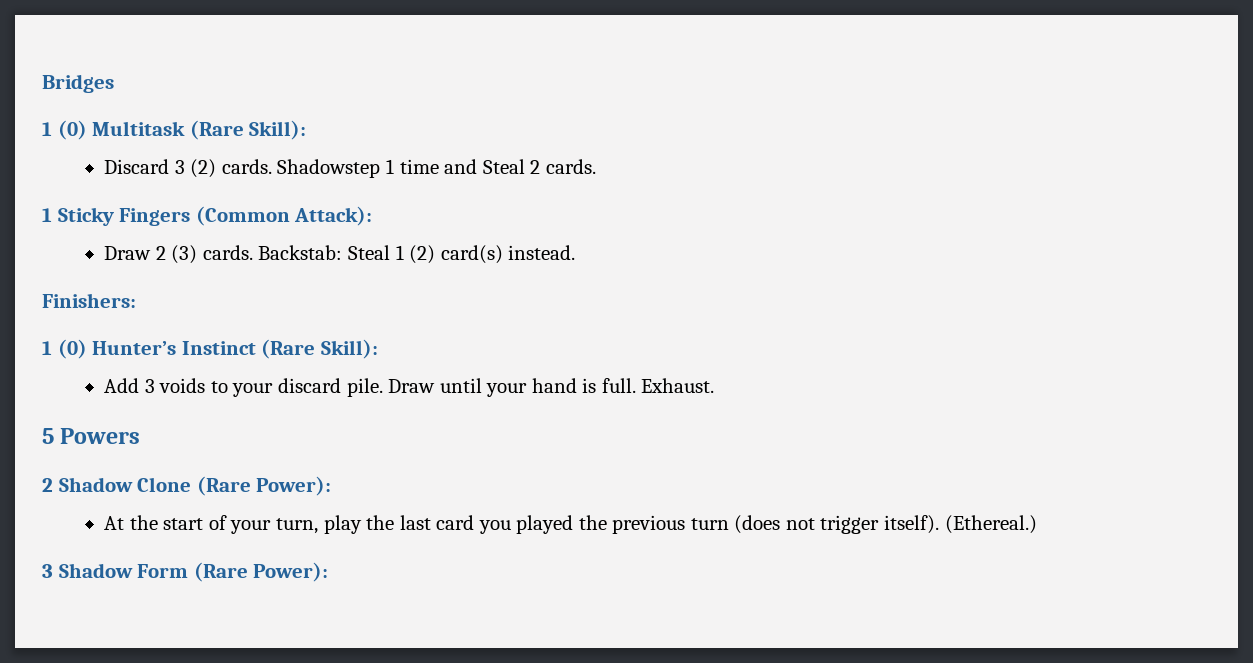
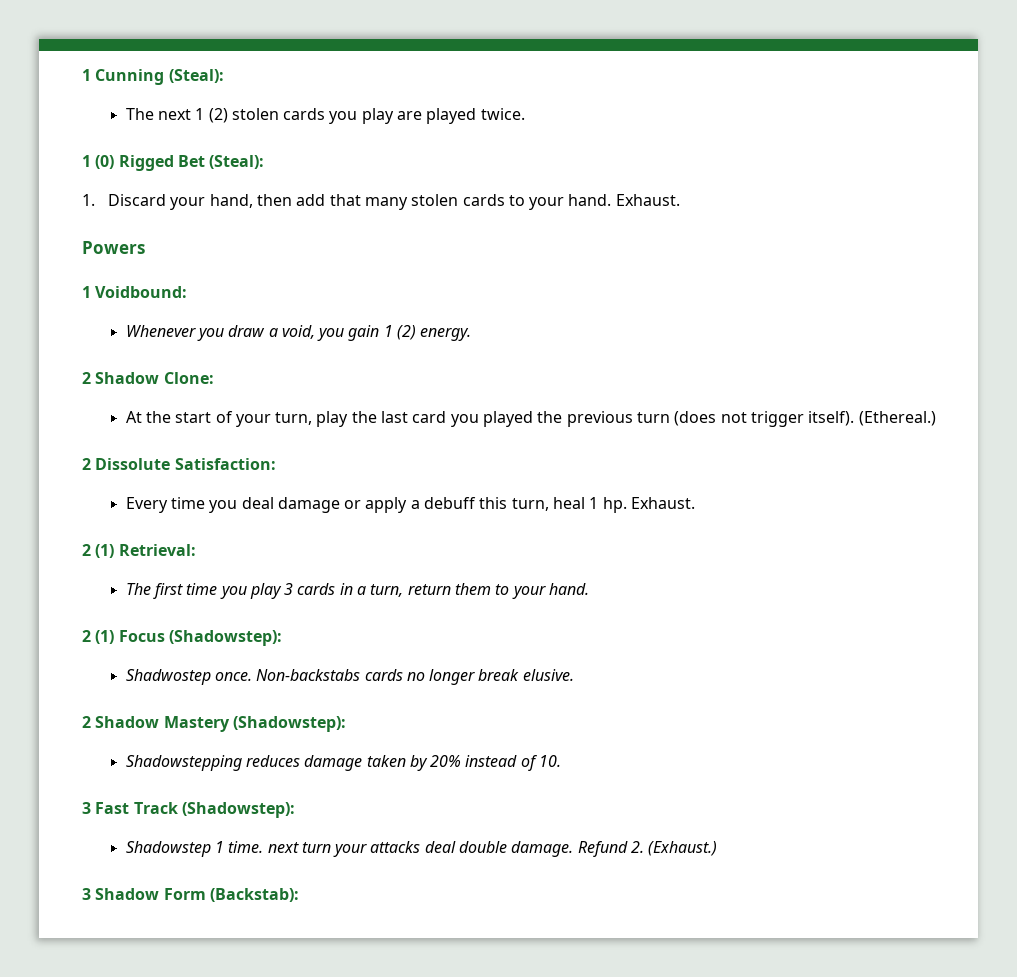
- Bridges
- 1 (0) Multitask (Rare Skill):
- Discard 3 (2) cards. Shadowstep 1 time and Steal 2 cards.
- 1 Sticky Fingers (Common Attack):
- Draw 2 (3) cards. Backstab: Steal 1 (2) card(s) instead.
- Finishers:
- 1 (0) Hunter’s Instinct (Rare Skill):
- Add 3 voids to your discard pile. Draw until your hand is full. Exhaust.
- 5 Powers
- 2 Shadow Clone (Rare Power):
+ 1 Cunning (Steal):
+ The next 1 (2) stolen cards you play are played twice.
+ 1 (0) Rigged Bet (Steal):
+ 1. Discard your hand, then add that many stolen cards to your hand. Exhaust.
+ Powers
+ 1 Voidbound:
+ Whenever you draw a void, you gain 1 (2) energy.
+ 2 Shadow Clone:
+ 2 Dissolute Satisfaction:
+ Every time you deal damage or apply a debuff this turn, heal 1 hp. Exhaust.
+ 2 (1) Retrieval:
+ The first time you play 3 cards in a turn, return them to your hand.
+ 2 (1) Focus (Shadowstep):
+ Shadwostep once. Non-backstabs cards no longer break elusive.
+ 2 Shadow Mastery (Shadowstep):
+ Shadowstepping reduces damage taken by 20% instead of 10.
+ 3 Fast Track (Shadowstep):
+ Shadowstep 1 time. next turn your attacks deal double damage. Refund 2. (Exhaust.)
- 3 Shadow Form (Rare Power):
+ 3 Shadow Form (Backstab):

